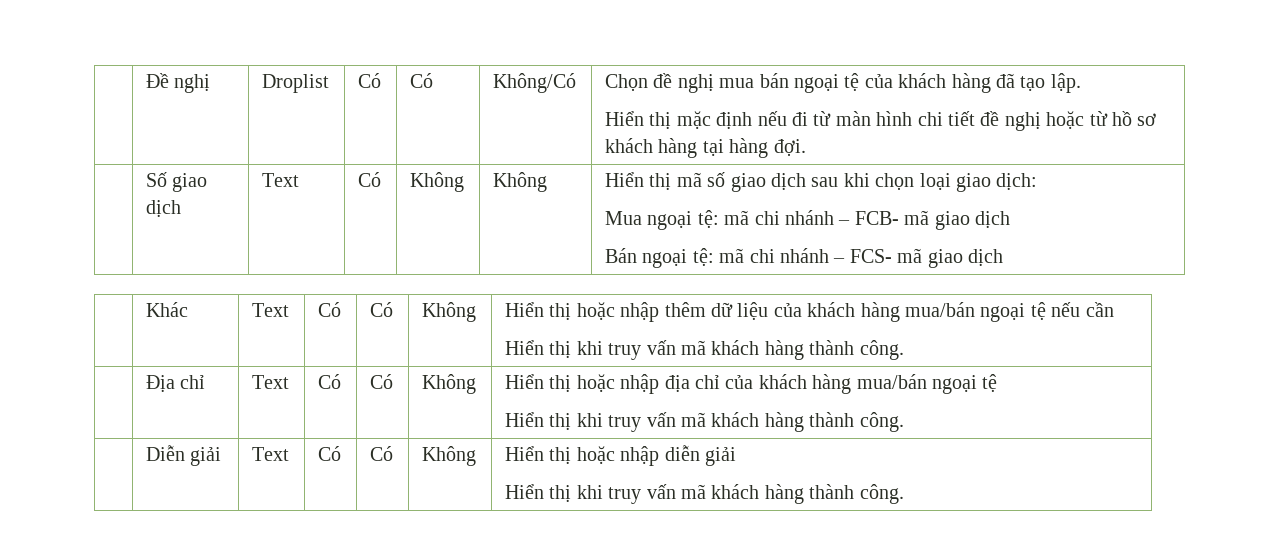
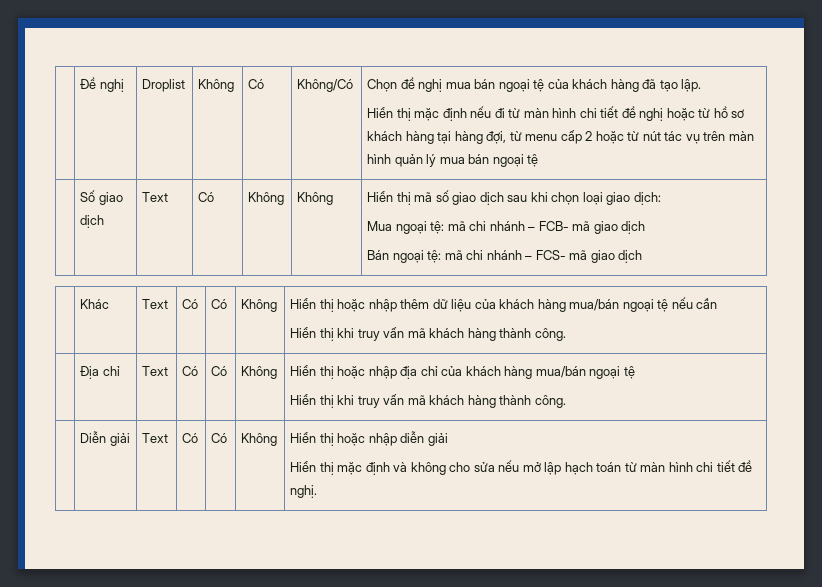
- Droplist | Có
+ Droplist | Không
- Hiển thị mặc định nếu đi từ màn hình chi tiết đề nghị hoặc từ hồ sơ khách hàng tại hàng đợi.
+ Hiển thị mặc định nếu đi từ màn hình chi tiết đề nghị hoặc từ hồ sơ khách hàng tại hàng đợi, từ menu cấp 2 hoặc từ nút tác vụ trên màn hình quản lý mua bán ngoại tệ
  | Diễn giải | Text | Có | Có | Không | Hiển thị hoặc nhập diễn giải
- Hiển thị khi truy vấn mã khách hàng thành công.
+ Hiển thị mặc định và không cho sửa nếu mở lập hạch toán từ màn hình chi tiết đề nghị.

